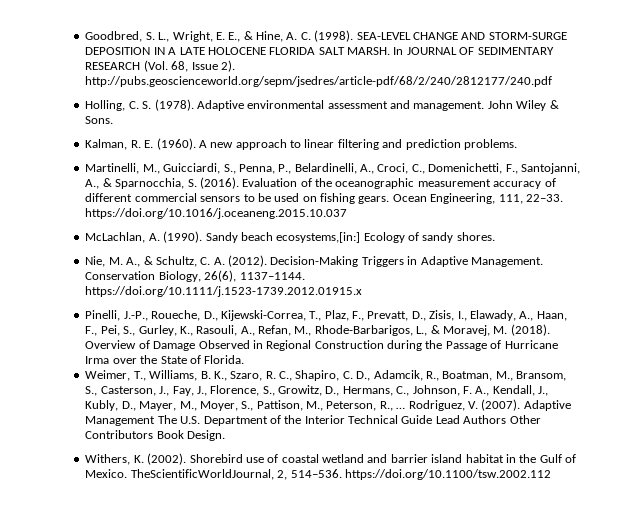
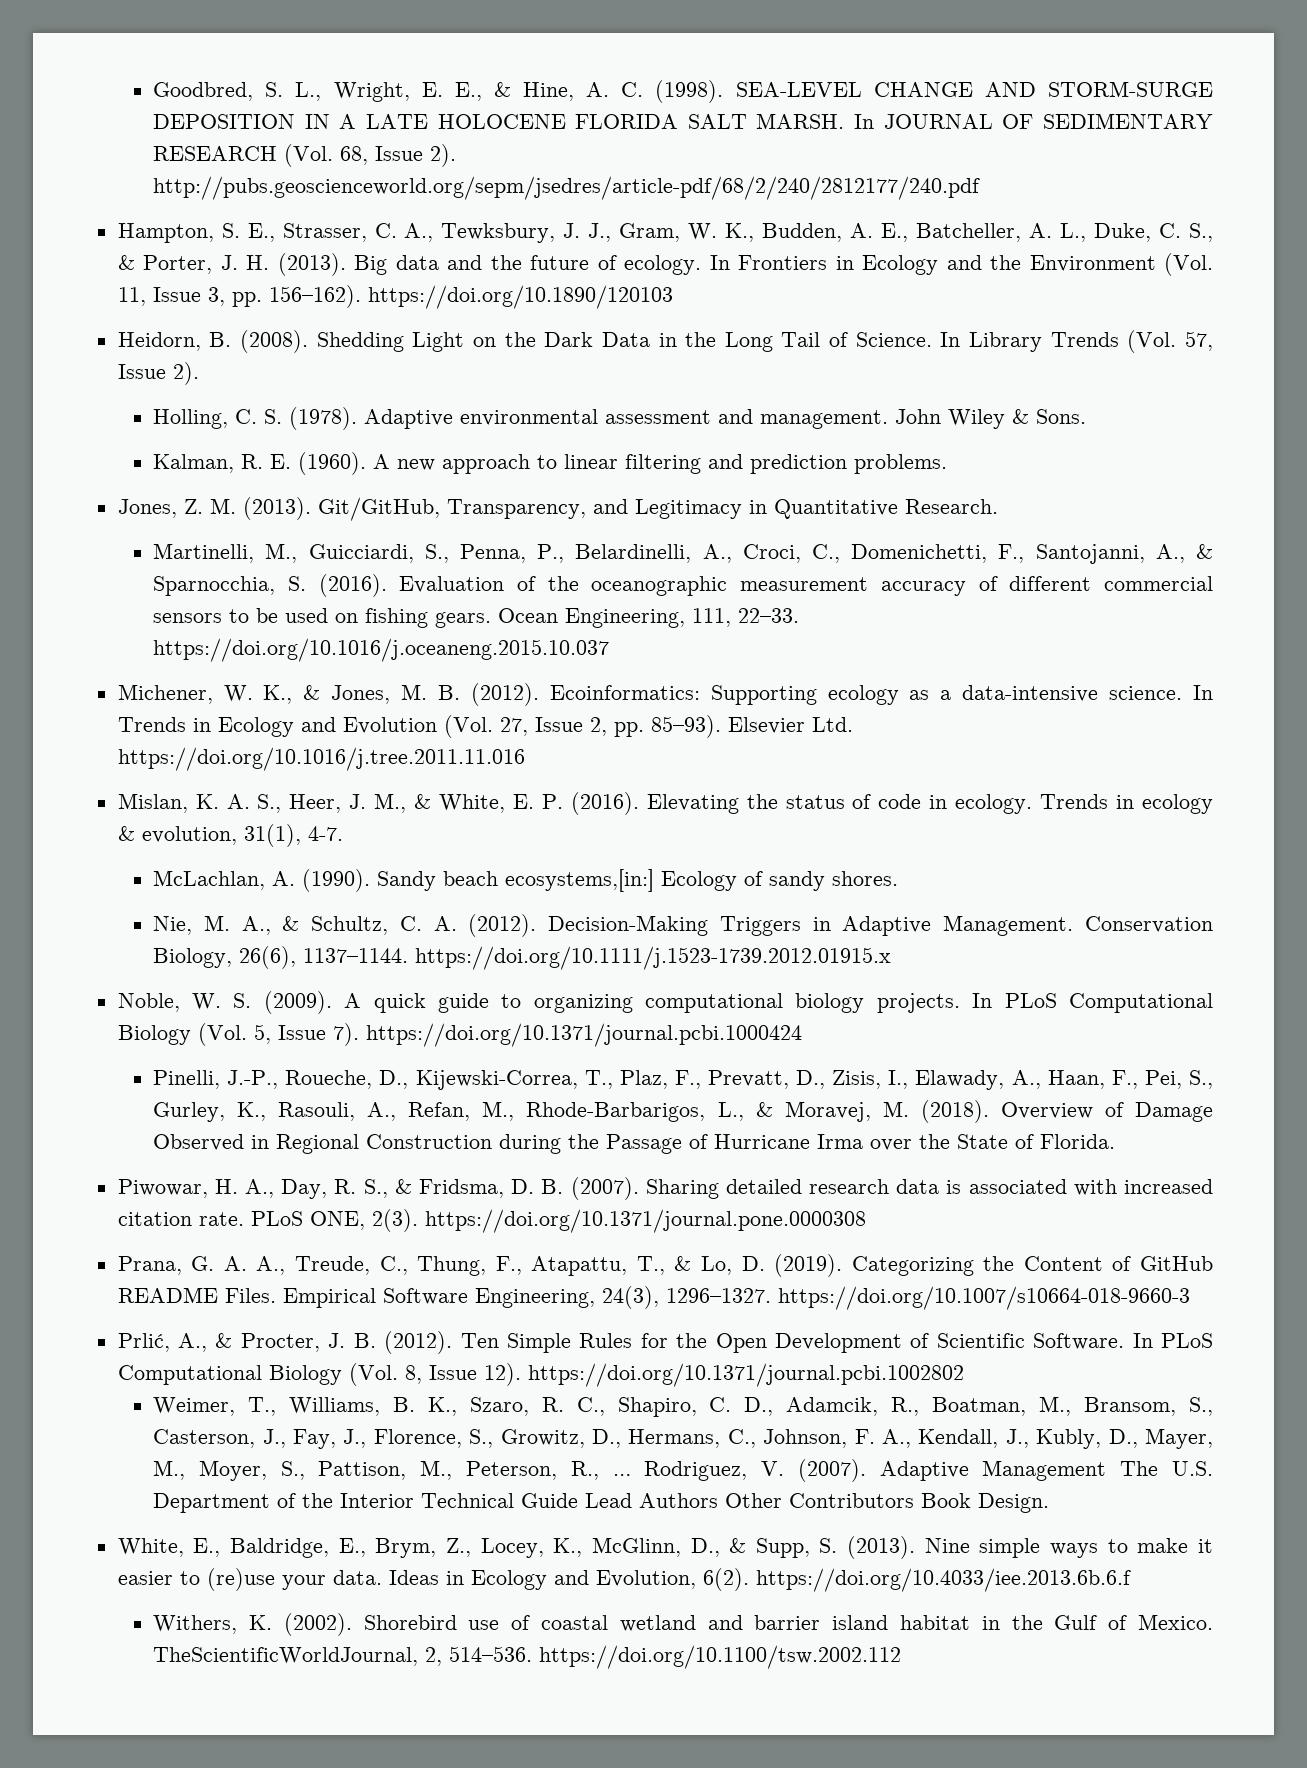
+ Hampton, S. E., Strasser, C. A., Tewksbury, J. J., Gram, W. K., Budden, A. E., Batcheller, A. L., Duke, C. S., & Porter, J. H. (2013). Big data and the future of ecology. In Frontiers in Ecology and the Environment (Vol. 11, Issue 3, pp. 156–162). https://doi.org/10.1890/120103
+ Heidorn, B. (2008). Shedding Light on the Dark Data in the Long Tail of Science. In Library Trends (Vol. 57, Issue 2).
+ Jones, Z. M. (2013). Git/GitHub, Transparency, and Legitimacy in Quantitative Research.
+ Michener, W. K., & Jones, M. B. (2012). Ecoinformatics: Supporting ecology as a data-intensive science. In Trends in Ecology and Evolution (Vol. 27, Issue 2, pp. 85–93). Elsevier Ltd. https://doi.org/10.1016/j.tree.2011.11.016
+ Mislan, K. A. S., Heer, J. M., & White, E. P. (2016). Elevating the status of code in ecology. Trends in ecology & evolution, 31(1), 4-7.
+ Noble, W. S. (2009). A quick guide to organizing computational biology projects. In PLoS Computational Biology (Vol. 5, Issue 7). https://doi.org/10.1371/journal.pcbi.1000424
+ Piwowar, H. A., Day, R. S., & Fridsma, D. B. (2007). Sharing detailed research data is associated with increased citation rate. PLoS ONE, 2(3). https://doi.org/10.1371/journal.pone.0000308
+ Prana, G. A. A., Treude, C., Thung, F., Atapattu, T., & Lo, D. (2019). Categorizing the Content of GitHub README Files. Empirical Software Engineering, 24(3), 1296–1327. https://doi.org/10.1007/s10664-018-9660-3
+ Prlić, A., & Procter, J. B. (2012). Ten Simple Rules for the Open Development of Scientific Software. In PLoS Computational Biology (Vol. 8, Issue 12). https://doi.org/10.1371/journal.pcbi.1002802
+ White, E., Baldridge, E., Brym, Z., Locey, K., McGlinn, D., & Supp, S. (2013). Nine simple ways to make it easier to (re)use your data. Ideas in Ecology and Evolution, 6(2). https://doi.org/10.4033/iee.2013.6b.6.f

